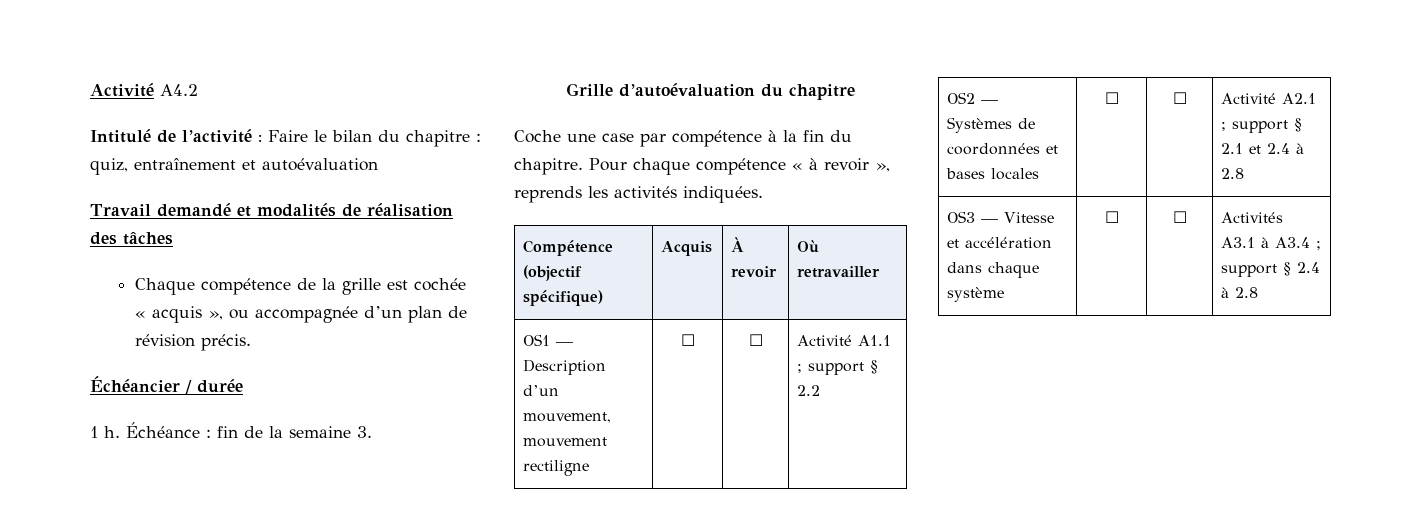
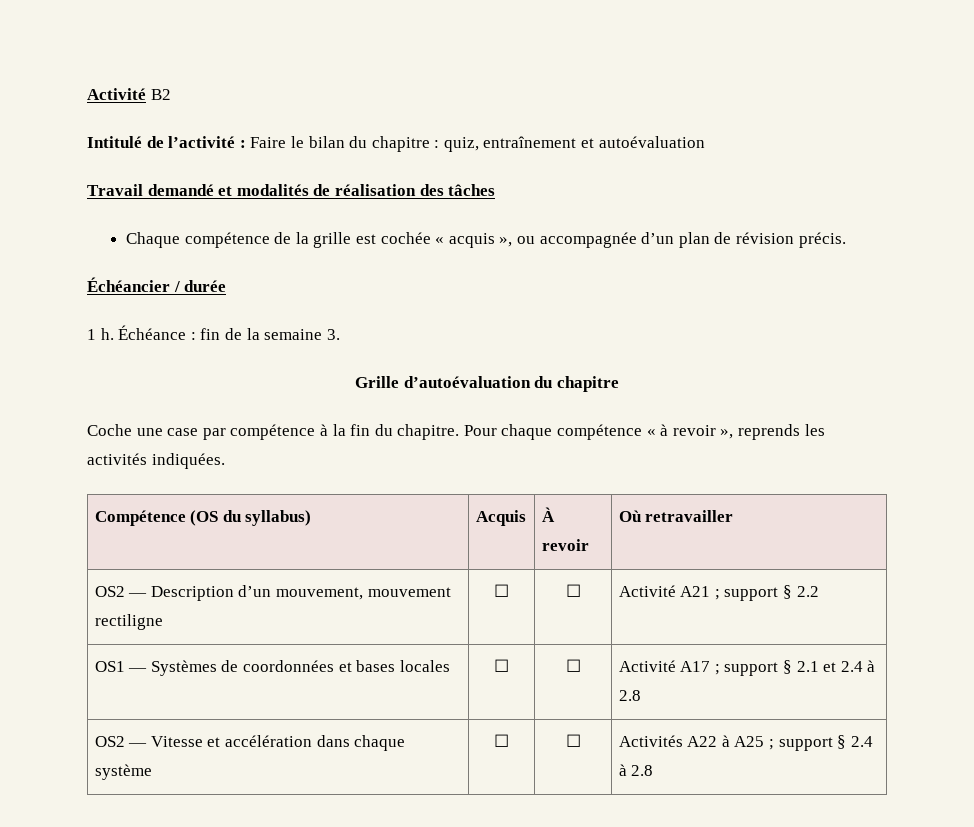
- Activité A4.2
+ Activité B2
- Compétence (objectif spécifique) | Acquis | À revoir | Où retravailler
+ Compétence (OS du syllabus) | Acquis | À revoir | Où retravailler
- OS1 — Description d’un mouvement, mouvement rectiligne | ☐ | ☐ | Activité A1.1 ; support § 2.2
+ OS2 — Description d’un mouvement, mouvement rectiligne | ☐ | ☐ | Activité A21 ; support § 2.2
- OS2 — Systèmes de coordonnées et bases locales | ☐ | ☐ | Activité A2.1 ; support § 2.1 et 2.4 à 2.8
+ OS1 — Systèmes de coordonnées et bases locales | ☐ | ☐ | Activité A17 ; support § 2.1 et 2.4 à 2.8
- OS3 — Vitesse et accélération dans chaque système | ☐ | ☐ | Activités A3.1 à A3.4 ; support § 2.4 à 2.8
+ OS2 — Vitesse et accélération dans chaque système | ☐ | ☐ | Activités A22 à A25 ; support § 2.4 à 2.8

